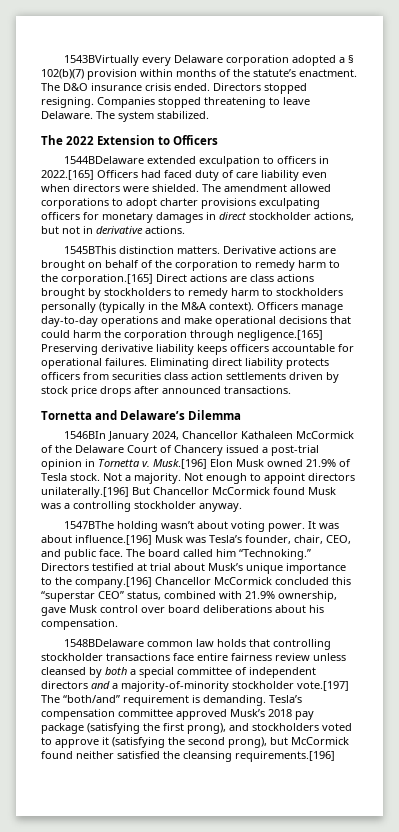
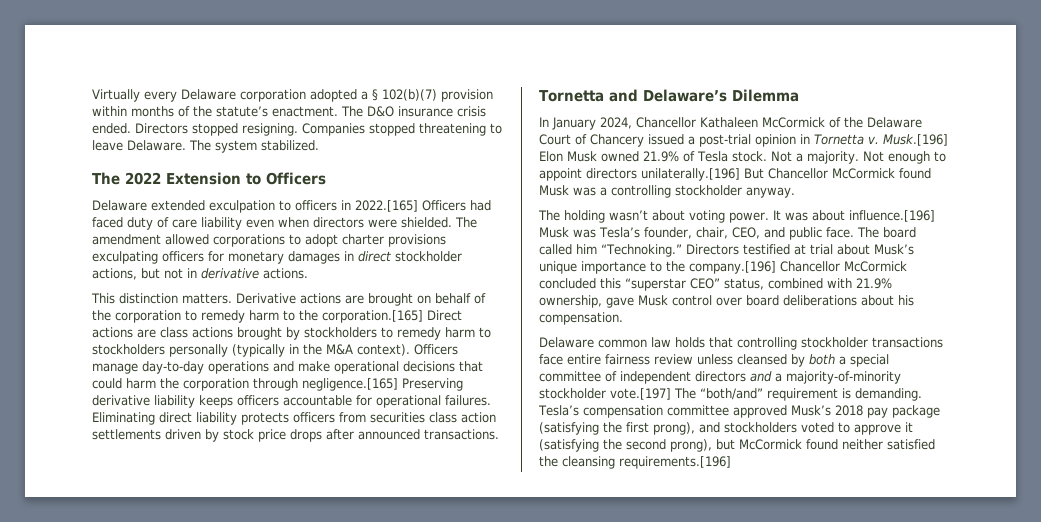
- 1543BVirtually every Delaware corporation adopted a § 102(b)(7) provision within months of the statute’s enactment.
+ Virtually every Delaware corporation adopted a § 102(b)(7) provision within months of the statute’s enactment.
- 1544BDelaware extended exculpation to officers in 2022.[165] Officers had faced duty of care liability even when directors were shielded.
+ Delaware extended exculpation to officers in 2022.[165] Officers had faced duty of care liability even when directors were shielded.
- 1545BThis distinction matters.
+ This distinction matters.
- 1546BIn January 2024, Chancellor Kathaleen McCormick of the Delaware Court of Chancery issued a post-trial opinion in Tornetta v.
+ In January 2024, Chancellor Kathaleen McCormick of the Delaware Court of Chancery issued a post-trial opinion in Tornetta v.
- 1547BThe holding wasn’t about voting power.
+ The holding wasn’t about voting power.
- 1548BDelaware common law holds that controlling stockholder transactions face entire fairness review unless cleansed by both a special committee of independent directors and a majority-of-minority stockholder vote.[197] The “both/and” requirement is demanding.
+ Delaware common law holds that controlling stockholder transactions face entire fairness review unless cleansed by both a special committee of independent directors and a majority-of-minority stockholder vote.[197] The “both/and” requirement is demanding.

